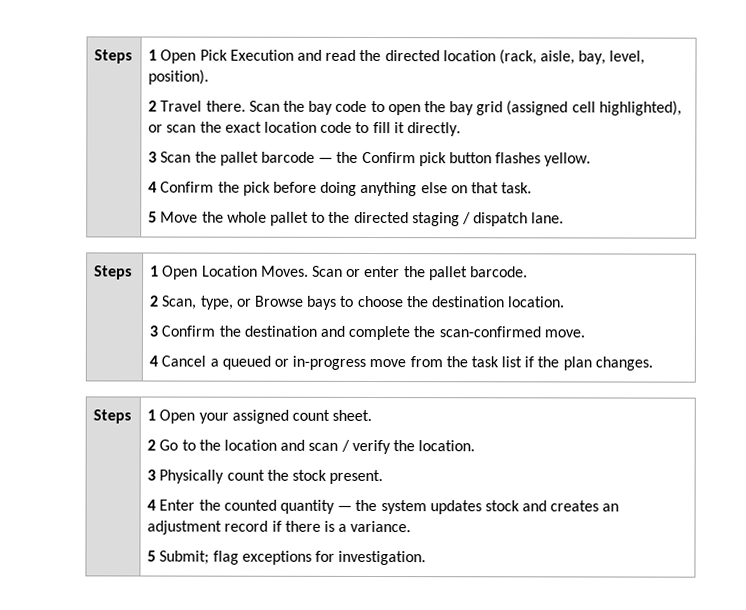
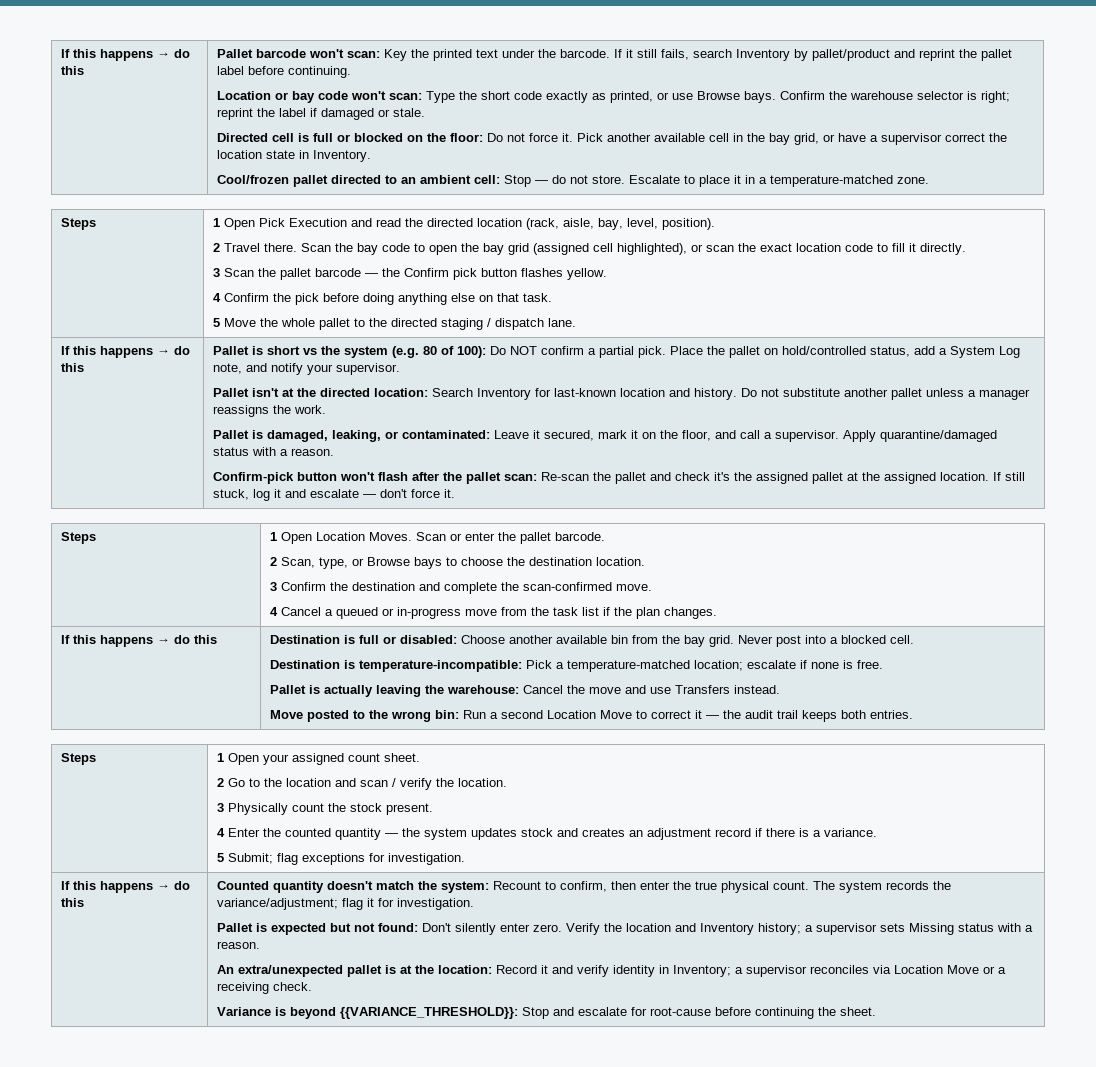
+ If this happens → do this | Pallet barcode won't scan: Key the printed text under the barcode. If it still fails, search Inventory by pallet/product and reprint the pallet label before continuing.
+ Location or bay code won't scan: Type the short code exactly as printed, or use Browse bays. Confirm the warehouse selector is right; reprint the label if damaged or stale.
+ Directed cell is full or blocked on the floor: Do not force it. Pick another available cell in the bay grid, or have a supervisor correct the location state in Inventory.
+ Cool/frozen pallet directed to an ambient cell: Stop — do not store. Escalate to place it in a temperature-matched zone.
+ If this happens → do this | Pallet is short vs the system (e.g. 80 of 100): Do NOT confirm a partial pick. Place the pallet on hold/controlled status, add a System Log note, and notify your supervisor.
+ Pallet isn't at the directed location: Search Inventory for last-known location and history. Do not substitute another pallet unless a manager reassigns the work.
+ Pallet is damaged, leaking, or contaminated: Leave it secured, mark it on the floor, and call a supervisor. Apply quarantine/damaged status with a reason.
+ Confirm-pick button won't flash after the pallet scan: Re-scan the pallet and check it's the assigned pallet at the assigned location. If still stuck, log it and escalate — don't force it.
+ If this happens → do this | Destination is full or disabled: Choose another available bin from the bay grid. Never post into a blocked cell.
+ Destination is temperature-incompatible: Pick a temperature-matched location; escalate if none is free.
+ Pallet is actually leaving the warehouse: Cancel the move and use Transfers instead.
+ Move posted to the wrong bin: Run a second Location Move to correct it — the audit trail keeps both entries.
+ If this happens → do this | Counted quantity doesn't match the system: Recount to confirm, then enter the true physical count. The system records the variance/adjustment; flag it for investigation.
+ Pallet is expected but not found: Don't silently enter zero. Verify the location and Inventory history; a supervisor sets Missing status with a reason.
+ An extra/unexpected pallet is at the location: Record it and verify identity in Inventory; a supervisor reconciles via Location Move or a receiving check.
+ Variance is beyond {{VARIANCE_THRESHOLD}}: Stop and escalate for root-cause before continuing the sheet.

